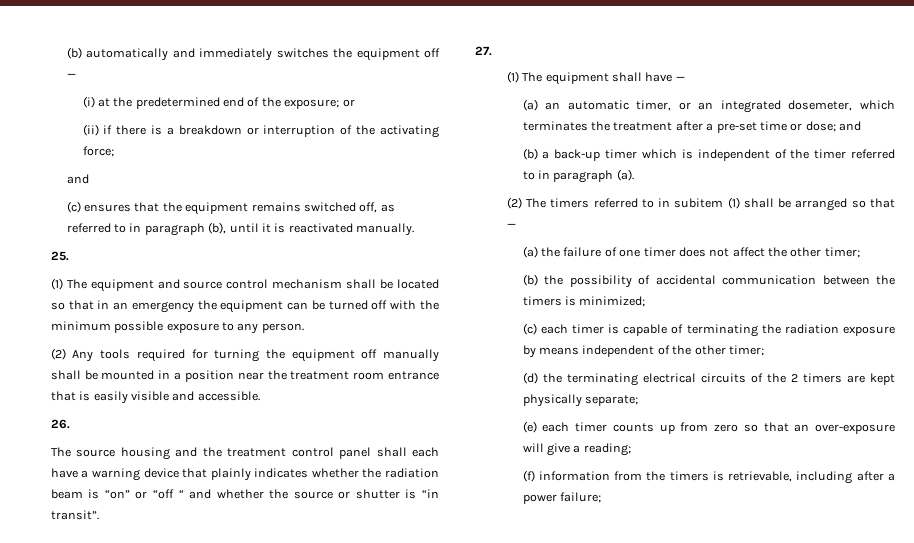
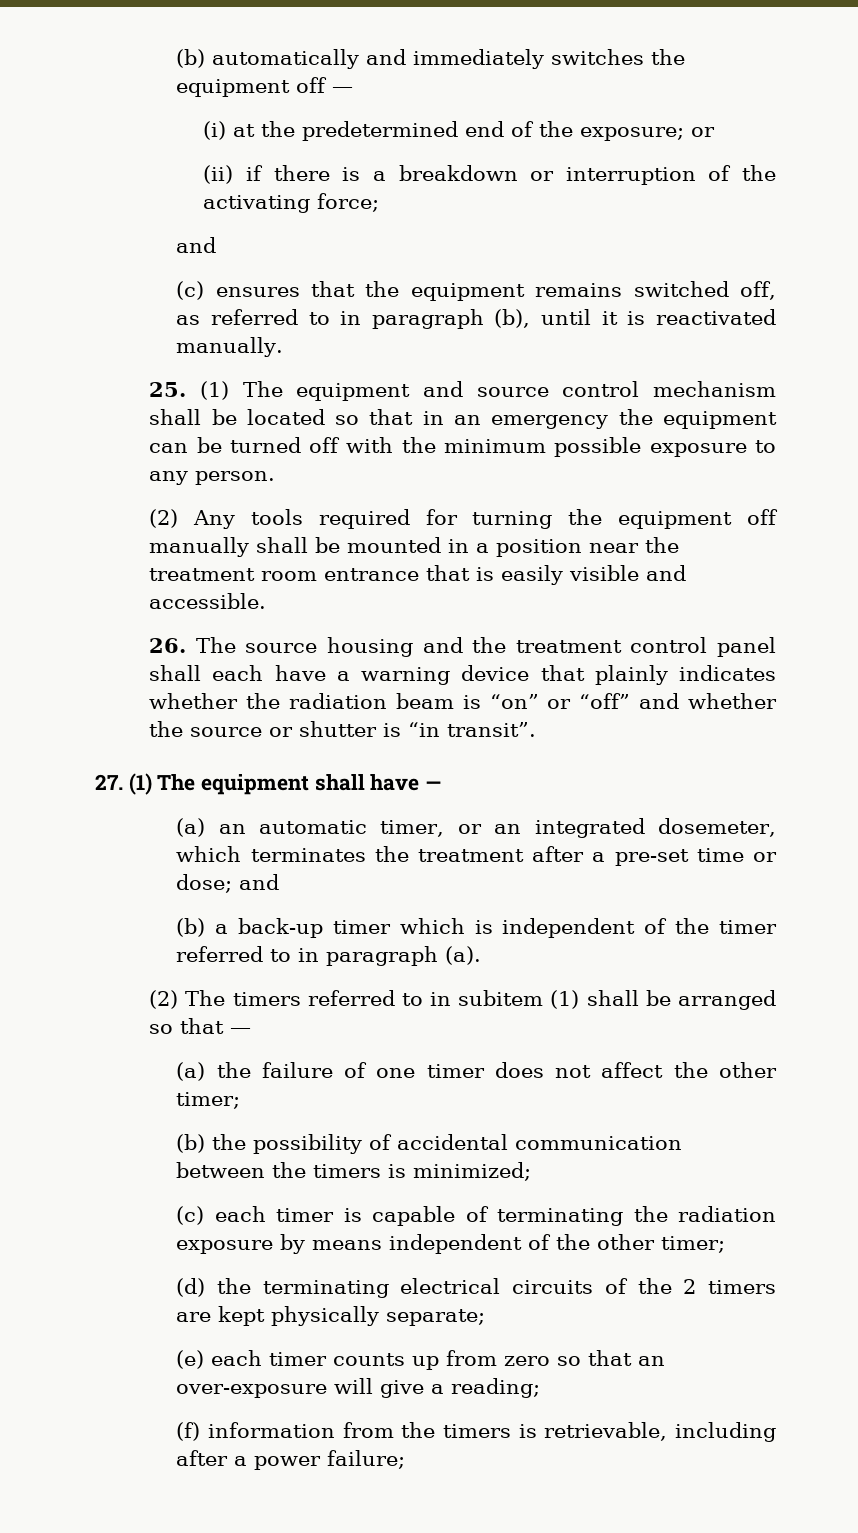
- 25.
- (1) The equipment and source control mechanism shall be located so that in an emergency the equipment can be turned off with the minimum possible exposure to any person.
+ 25. (1) The equipment and source control mechanism shall be located so that in an emergency the equipment can be turned off with the minimum possible exposure to any person.
- 26.
- The source housing and the treatment control panel shall each have a warning device that plainly indicates whether the radiation beam is “on” or “off “ and whether the source or shutter is “in transit”.
+ 26. The source housing and the treatment control panel shall each have a warning device that plainly indicates whether the radiation beam is “on” or “off” and whether the source or shutter is “in transit”.
- 27.
- (1) The equipment shall have —
+ 27. (1) The equipment shall have —

